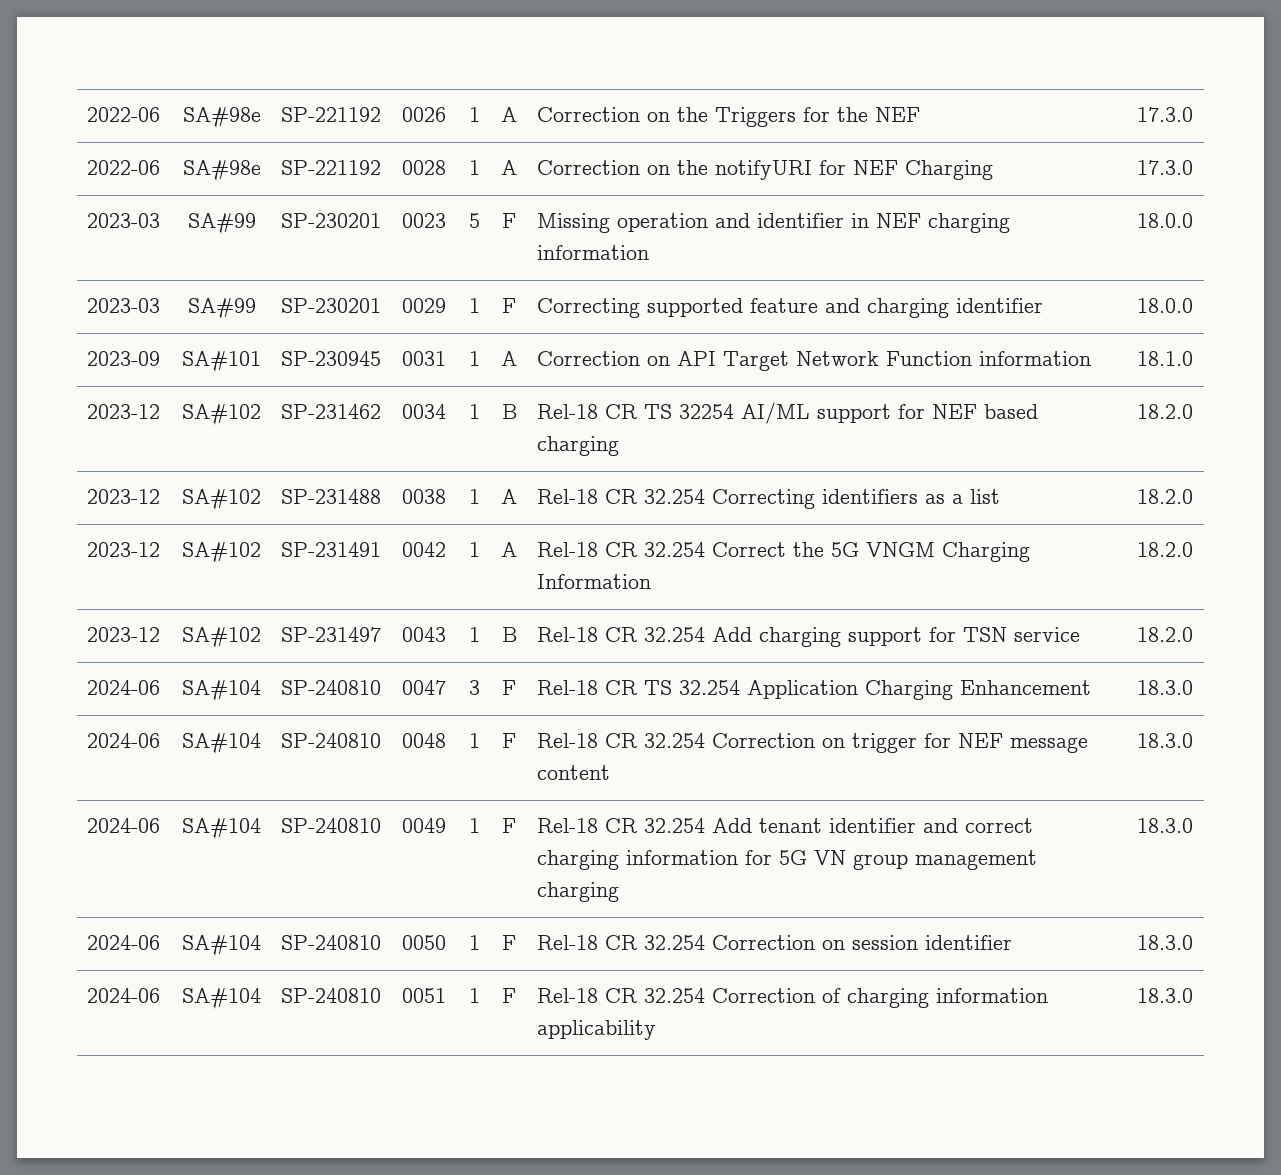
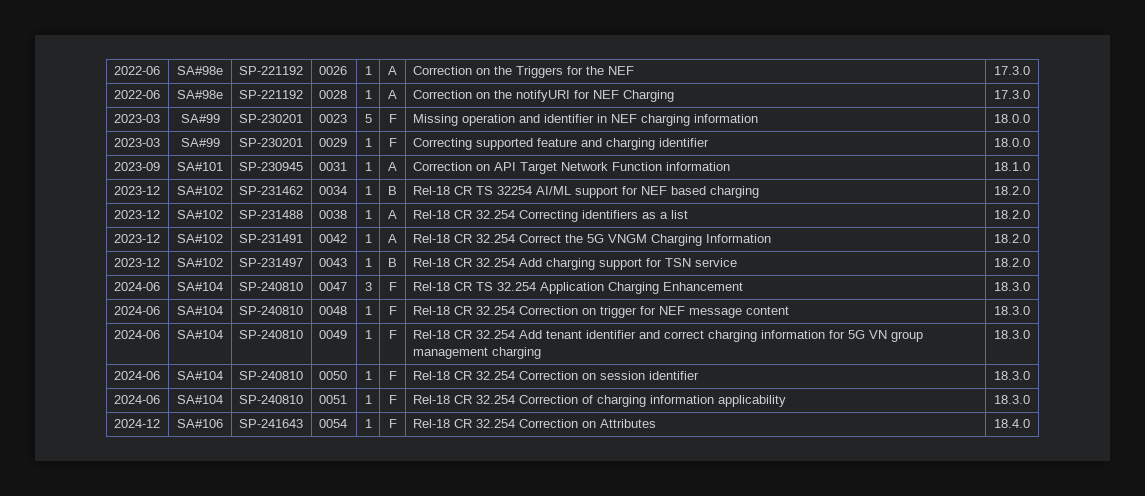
+ 2024-12 | SA#106 | SP-241643 | 0054 | 1 | F | Rel-18 CR 32.254 Correction on Attributes | 18.4.0

